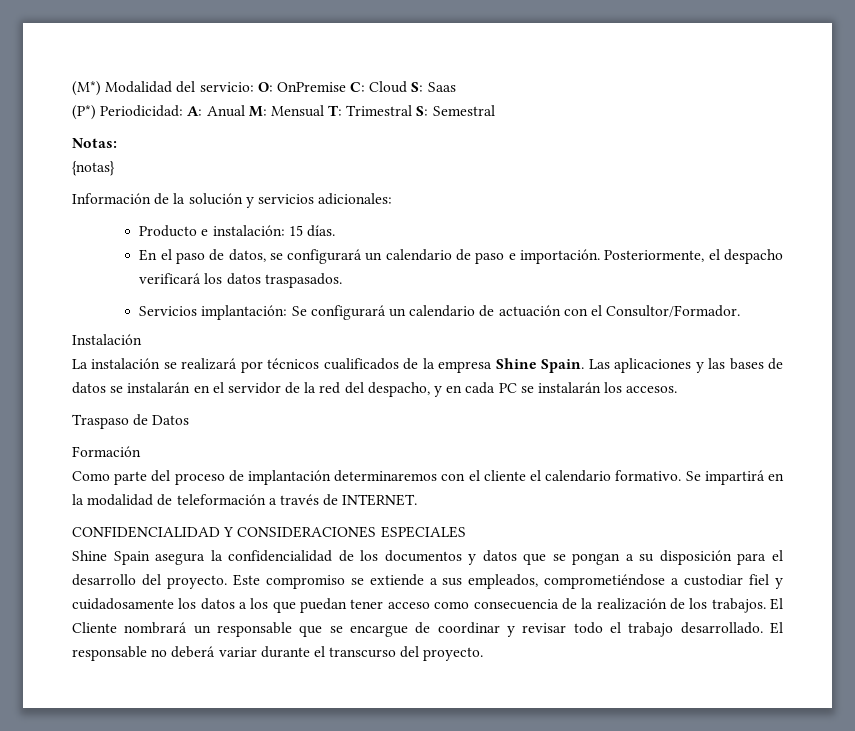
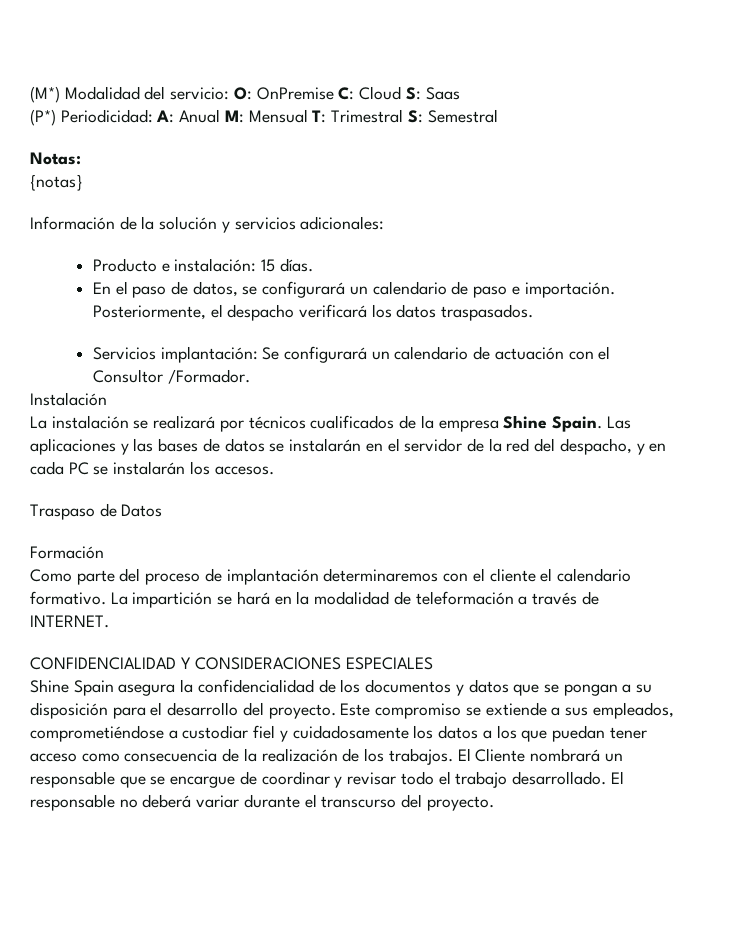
- Servicios implantación: Se configurará un calendario de actuación con el Consultor/Formador.
+ Servicios implantación: Se configurará un calendario de actuación con el Consultor /Formador.
- Se impartirá en la modalidad de teleformación a través de INTERNET.
+ La impartición se hará en la modalidad de teleformación a través de INTERNET.

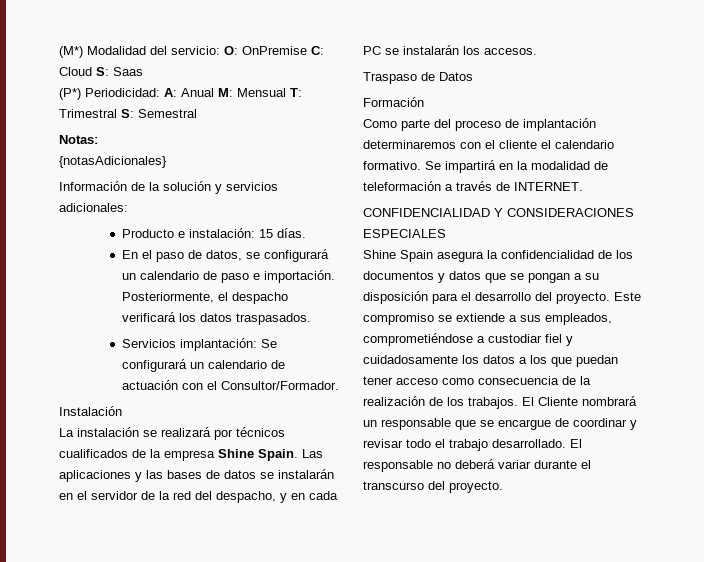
- {notas}
+ {notasAdicionales}
- Servicios implantación: Se configurará un calendario de actuación con el Consultor /Formador.
+ Servicios implantación: Se configurará un calendario de actuación con el Consultor/Formador.
- La impartición se hará en la modalidad de teleformación a través de INTERNET.
+ Se impartirá en la modalidad de teleformación a través de INTERNET.

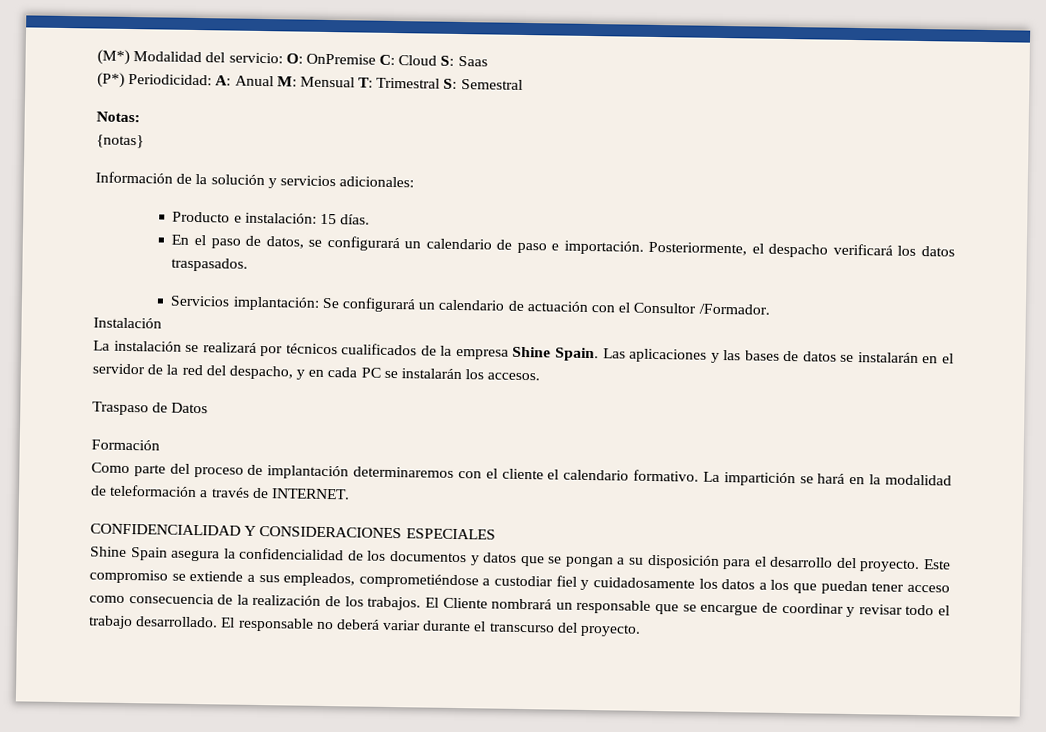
- {notasAdicionales}
+ {notas}
- Servicios implantación: Se configurará un calendario de actuación con el Consultor/Formador.
+ Servicios implantación: Se configurará un calendario de actuación con el Consultor /Formador.
- Se impartirá en la modalidad de teleformación a través de INTERNET.
+ La impartición se hará en la modalidad de teleformación a través de INTERNET.

